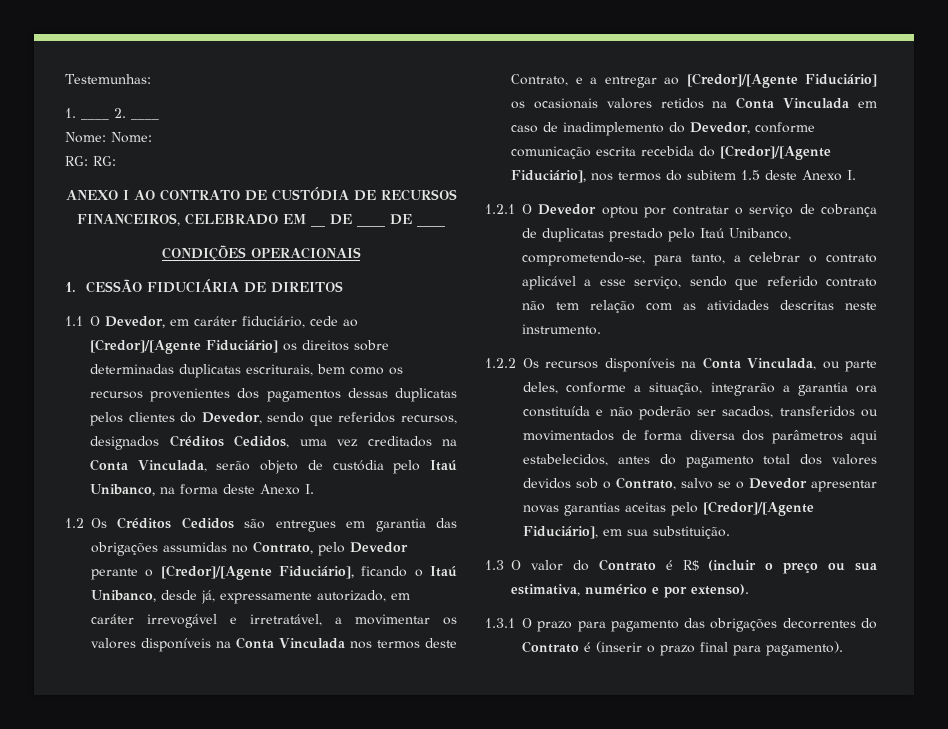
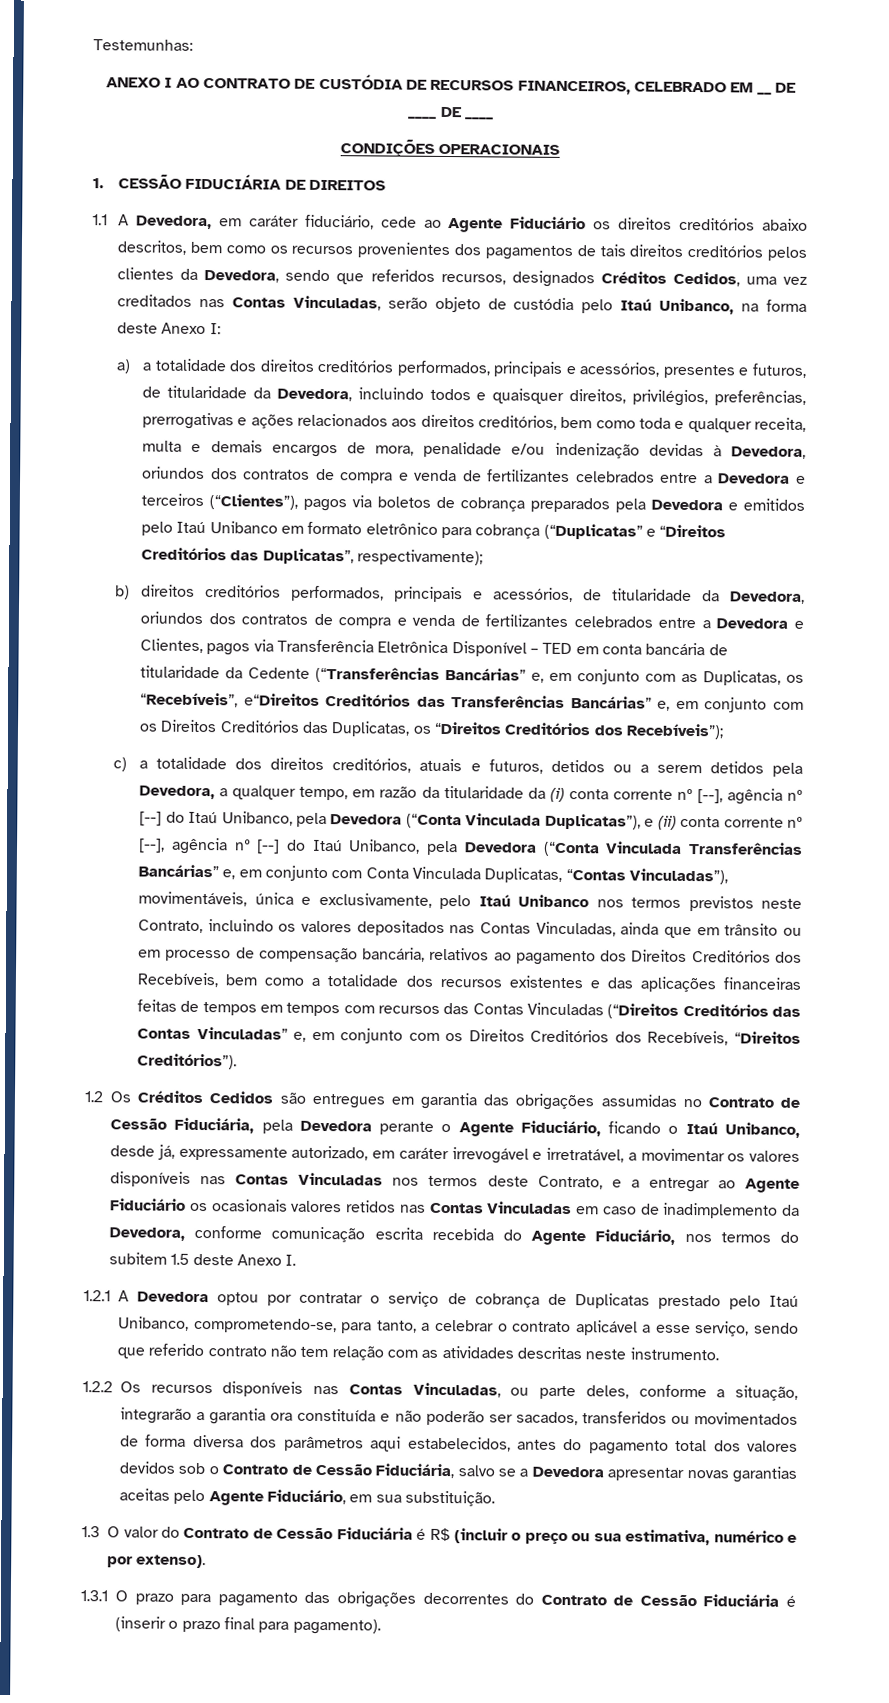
- 1. ____ 2. ____
- Nome: Nome:
- RG: RG:
- 1.1 O Devedor, em caráter fiduciário, cede ao [Credor]/[Agente Fiduciário] os direitos sobre determinadas duplicatas escriturais, bem como os recursos provenientes dos pagamentos dessas duplicatas pelos clientes do Devedor, sendo que referidos recursos, designados Créditos Cedidos, uma vez creditados na Conta Vinculada, serão objeto de custódia pelo Itaú Unibanco, na forma deste Anexo I.
+ 1.1 A Devedora, em caráter fiduciário, cede ao Agente Fiduciário os direitos creditórios abaixo descritos, bem como os recursos provenientes dos pagamentos de tais direitos creditórios pelos clientes da Devedora, sendo que referidos recursos, designados Créditos Cedidos, uma vez creditados nas Contas Vinculadas, serão objeto de custódia pelo Itaú Unibanco, na forma deste Anexo I:
+ a) a totalidade dos direitos creditórios performados, principais e acessórios, presentes e futuros, de titularidade da Devedora, incluindo todos e quaisquer direitos, privilégios, preferências, prerrogativas e ações relacionados aos direitos creditórios, bem como toda e qualquer receita, multa e demais encargos de mora, penalidade e/ou indenização devidas à Devedora, oriundos dos contratos de compra e venda de fertilizantes celebrados entre a Devedora e terceiros (“Clientes”), pagos via boletos de cobrança preparados pela Devedora e emitidos pelo Itaú Unibanco em formato eletrônico para cobrança (“Duplicatas” e “Direitos Creditórios das Duplicatas”, respectivamente);
+ b) direitos creditórios performados, principais e acessórios, de titularidade da Devedora, oriundos dos contratos de compra e venda de fertilizantes celebrados entre a Devedora e Clientes, pagos via Transferência Eletrônica Disponível – TED em conta bancária de titularidade da Cedente (“Transferências Bancárias” e, em conjunto com as Duplicatas, os “Recebíveis”, e“Direitos Creditórios das Transferências Bancárias” e, em conjunto com os Direitos Creditórios das Duplicatas, os “Direitos Creditórios dos Recebíveis”);
+ c) a totalidade dos direitos creditórios, atuais e futuros, detidos ou a serem detidos pela Devedora, a qualquer tempo, em razão da titularidade da (i) conta corrente nº [--], agência nº [--] do Itaú Unibanco, pela Devedora (“Conta Vinculada Duplicatas”), e (ii) conta corrente nº [--], agência nº [--] do Itaú Unibanco, pela Devedora (“Conta Vinculada Transferências Bancárias” e, em conjunto com Conta Vinculada Duplicatas, “Contas Vinculadas”), movimentáveis, única e exclusivamente, pelo Itaú Unibanco nos termos previstos neste Contrato, incluindo os valores depositados nas Contas Vinculadas, ainda que em trânsito ou em processo de compensação bancária, relativos ao pagamento dos Direitos Creditórios dos Recebíveis, bem como a totalidade dos recursos existentes e das aplicações financeiras feitas de tempos em tempos com recursos das Contas Vinculadas (“Direitos Creditórios das Contas Vinculadas” e, em conjunto com os Direitos Creditórios dos Recebíveis, “Direitos Creditórios”).
- 1.2 Os Créditos Cedidos são entregues em garantia das obrigações assumidas no Contrato, pelo Devedor perante o [Credor]/[Agente Fiduciário], ficando o Itaú Unibanco, desde já, expressamente autorizado, em caráter irrevogável e irretratável, a movimentar os valores disponíveis na Conta Vinculada nos termos deste Contrato, e a entregar ao [Credor]/[Agente Fiduciário] os ocasionais valores retidos na Conta Vinculada em caso de inadimplemento do Devedor, conforme comunicação escrita recebida do [Credor]/[Agente Fiduciário], nos termos do subitem 1.5 deste Anexo I.
+ 1.2 Os Créditos Cedidos são entregues em garantia das obrigações assumidas no Contrato de Cessão Fiduciária, pela Devedora perante o Agente Fiduciário, ficando o Itaú Unibanco, desde já, expressamente autorizado, em caráter irrevogável e irretratável, a movimentar os valores disponíveis nas Contas Vinculadas nos termos deste Contrato, e a entregar ao Agente Fiduciário os ocasionais valores retidos nas Contas Vinculadas em caso de inadimplemento da Devedora, conforme comunicação escrita recebida do Agente Fiduciário, nos termos do subitem 1.5 deste Anexo I.
- 1.2.1 O Devedor optou por contratar o serviço de cobrança de duplicatas prestado pelo Itaú Unibanco, comprometendo-se, para tanto, a celebrar o contrato aplicável a esse serviço, sendo que referido contrato não tem relação com as atividades descritas neste instrumento.
+ 1.2.1 A Devedora optou por contratar o serviço de cobrança de Duplicatas prestado pelo Itaú Unibanco, comprometendo-se, para tanto, a celebrar o contrato aplicável a esse serviço, sendo que referido contrato não tem relação com as atividades descritas neste instrumento.
- 1.2.2 Os recursos disponíveis na Conta Vinculada, ou parte deles, conforme a situação, integrarão a garantia ora constituída e não poderão ser sacados, transferidos ou movimentados de forma diversa dos parâmetros aqui estabelecidos, antes do pagamento total dos valores devidos sob o Contrato, salvo se o Devedor apresentar novas garantias aceitas pelo [Credor]/[Agente Fiduciário], em sua substituição.
+ 1.2.2 Os recursos disponíveis nas Contas Vinculadas, ou parte deles, conforme a situação, integrarão a garantia ora constituída e não poderão ser sacados, transferidos ou movimentados de forma diversa dos parâmetros aqui estabelecidos, antes do pagamento total dos valores devidos sob o Contrato de Cessão Fiduciária, salvo se a Devedora apresentar novas garantias aceitas pelo Agente Fiduciário, em sua substituição.
- 1.3 O valor do Contrato é R$ (incluir o preço ou sua estimativa, numérico e por extenso).
+ 1.3 O valor do Contrato de Cessão Fiduciária é R$ (incluir o preço ou sua estimativa, numérico e por extenso).
- 1.3.1 O prazo para pagamento das obrigações decorrentes do Contrato é (inserir o prazo final para pagamento).
+ 1.3.1 O prazo para pagamento das obrigações decorrentes do Contrato de Cessão Fiduciária é (inserir o prazo final para pagamento).

